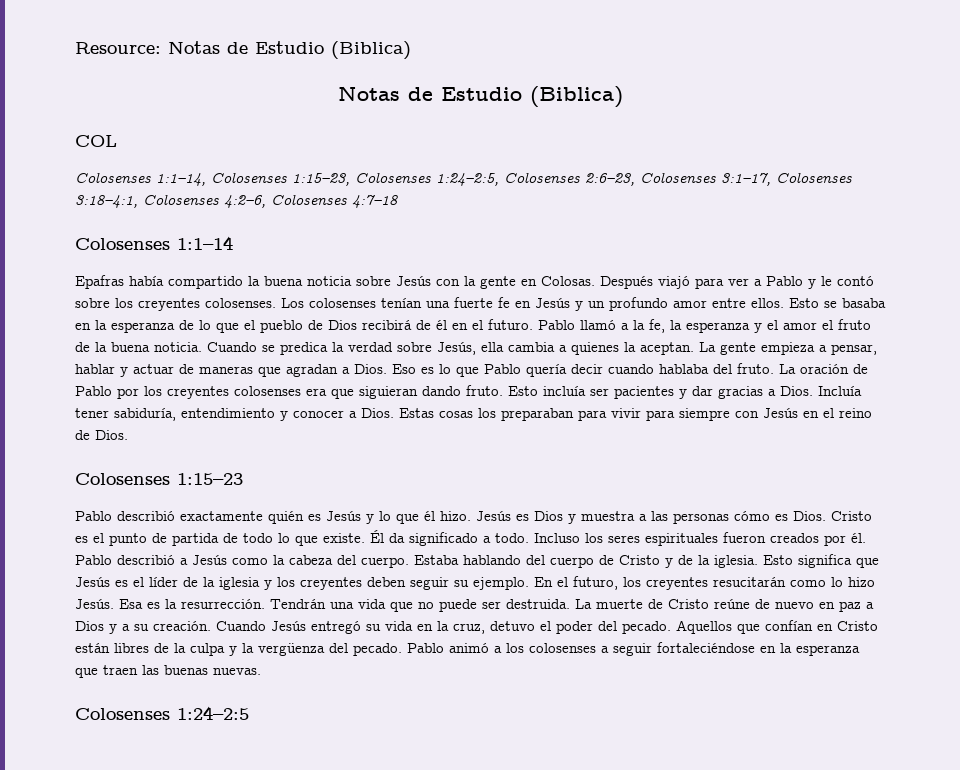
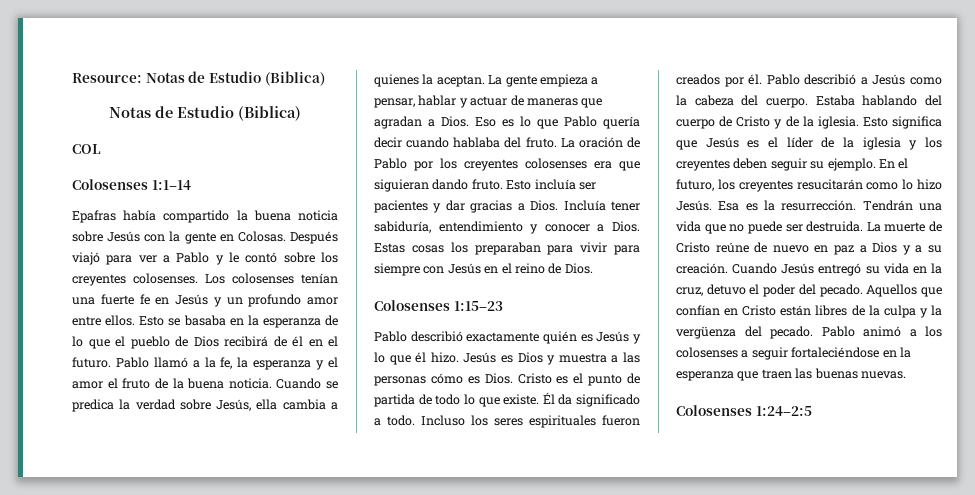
- Colosenses 1:1–14, Colosenses 1:15–23, Colosenses 1:24–2:5, Colosenses 2:6–23, Colosenses 3:1–17, Colosenses 3:18–4:1, Colosenses 4:2–6, Colosenses 4:7–18

